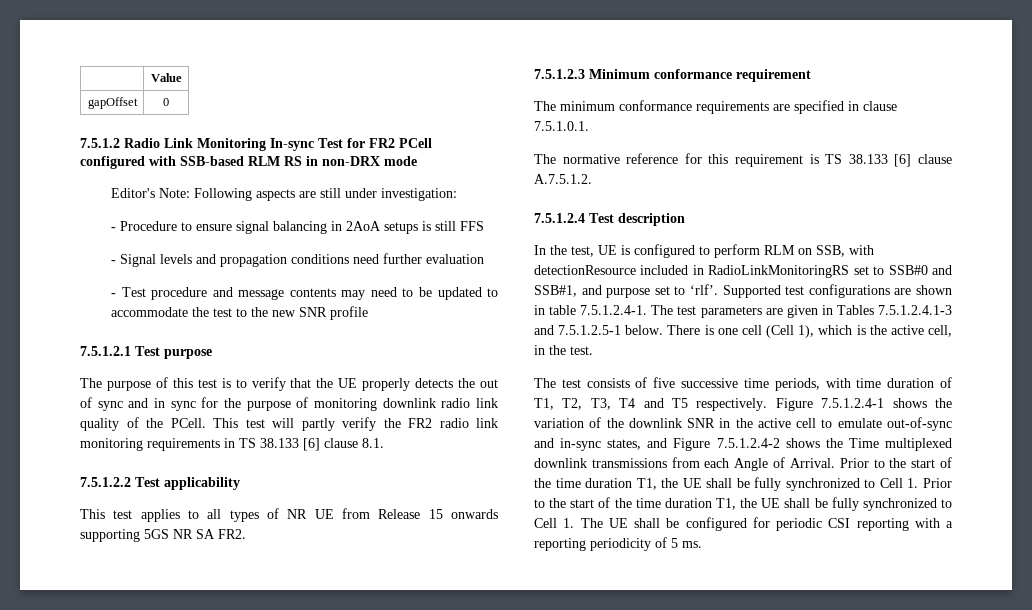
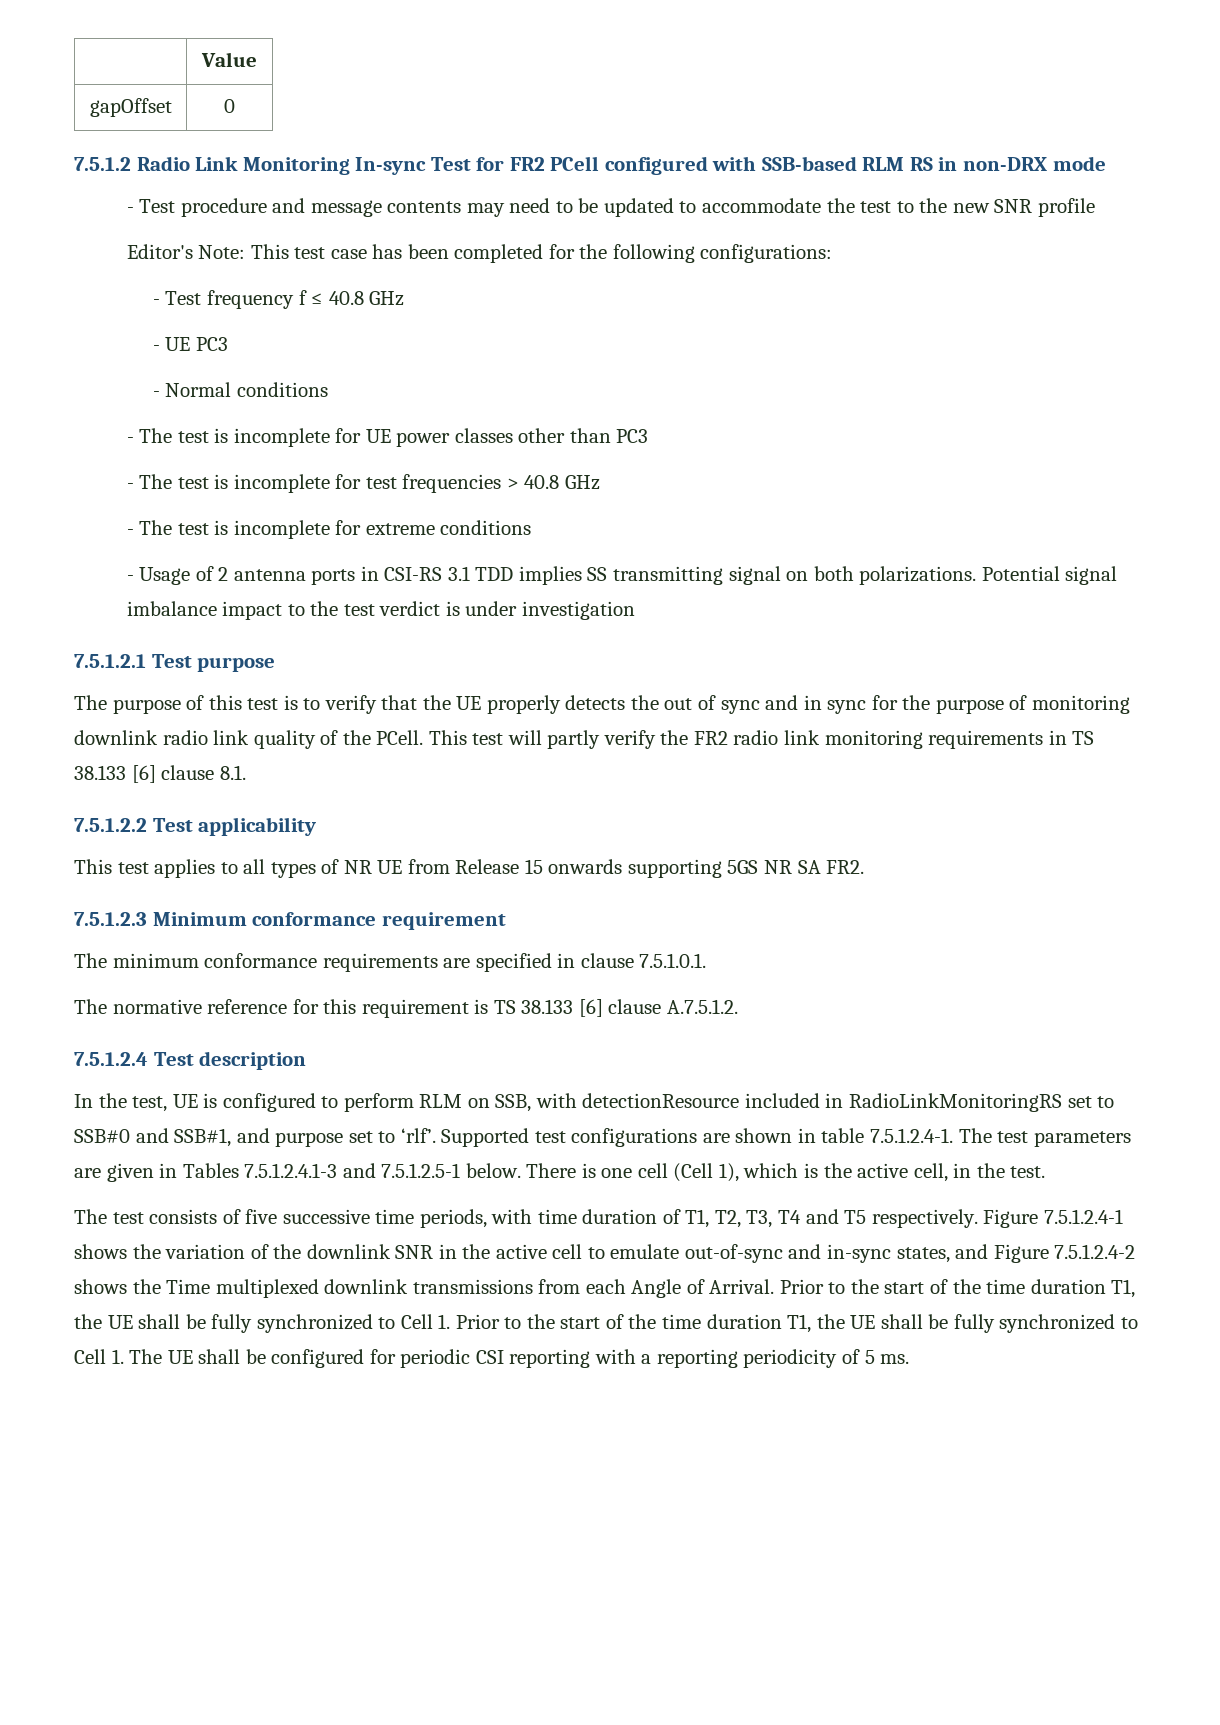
- Editor's Note: Following aspects are still under investigation:
- - Procedure to ensure signal balancing in 2AoA setups is still FFS
- - Signal levels and propagation conditions need further evaluation
+ Editor's Note: This test case has been completed for the following configurations:
+ - Test frequency f ≤ 40.8 GHz
+ - UE PC3
+ - Normal conditions
+ - The test is incomplete for UE power classes other than PC3
+ - The test is incomplete for test frequencies > 40.8 GHz
+ - The test is incomplete for extreme conditions
+ - Usage of 2 antenna ports in CSI-RS 3.1 TDD implies SS transmitting signal on both polarizations. Potential signal imbalance impact to the test verdict is under investigation

